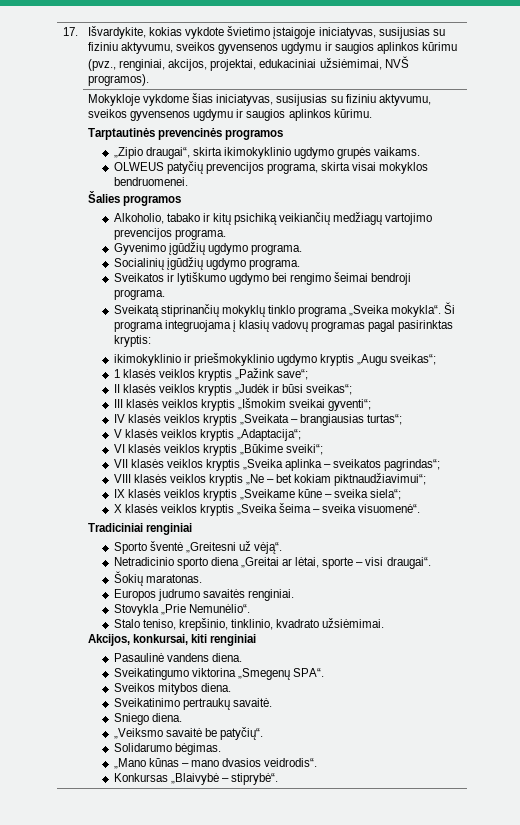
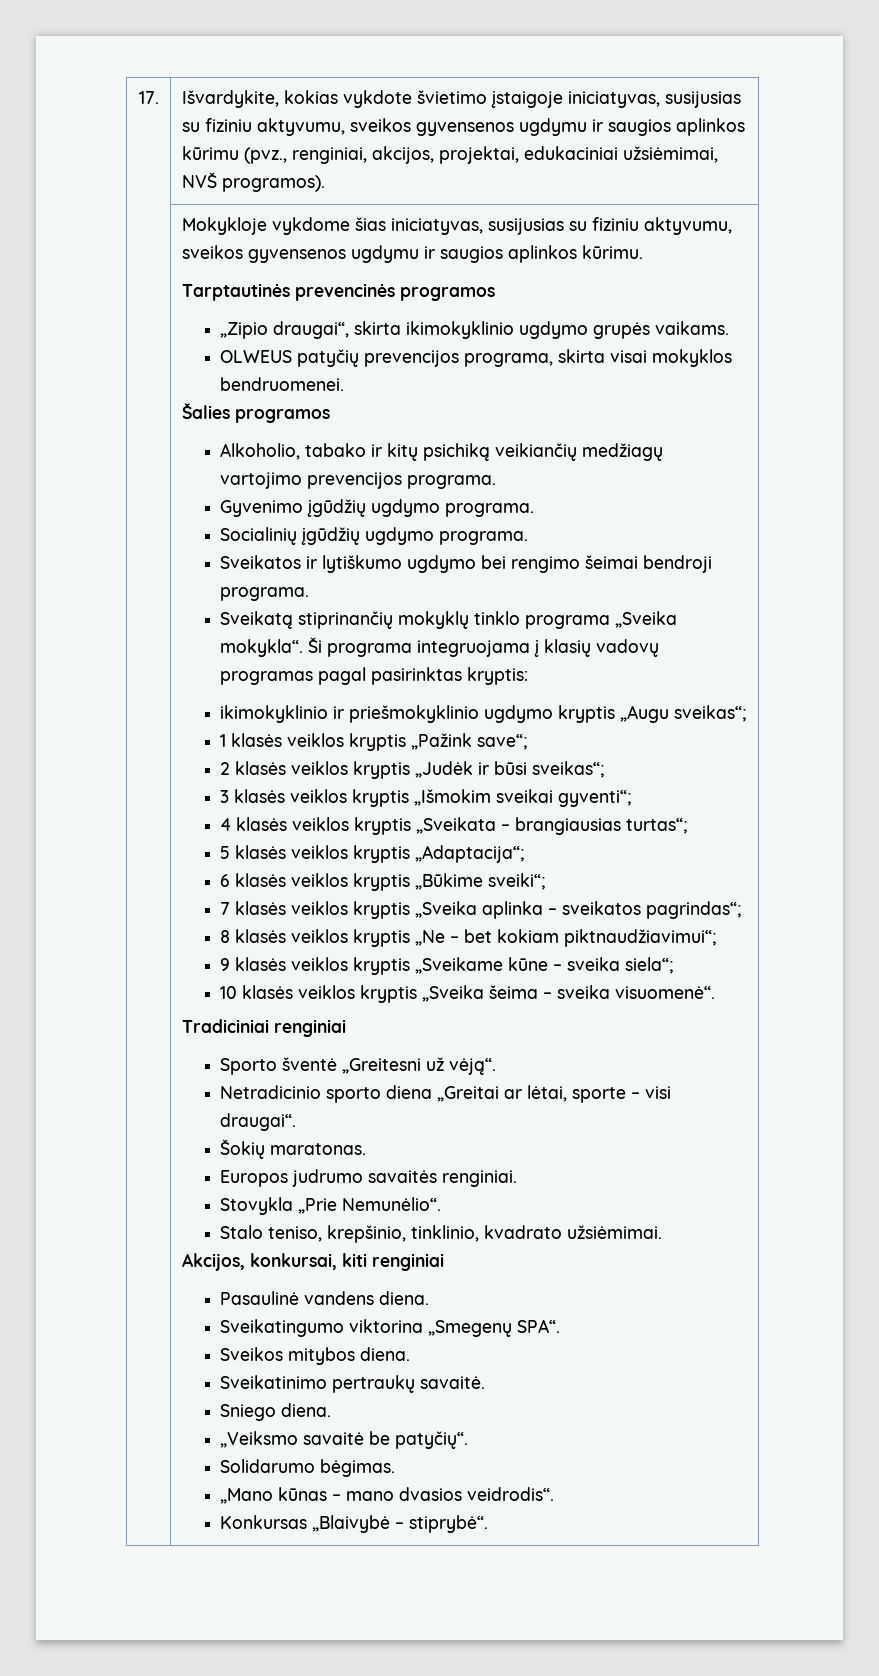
- II klasės veiklos kryptis „Judėk ir būsi sveikas“;
+ 2 klasės veiklos kryptis „Judėk ir būsi sveikas“;
- III klasės veiklos kryptis „Išmokim sveikai gyventi“;
+ 3 klasės veiklos kryptis „Išmokim sveikai gyventi“;
- IV klasės veiklos kryptis „Sveikata – brangiausias turtas“;
+ 4 klasės veiklos kryptis „Sveikata – brangiausias turtas“;
- V klasės veiklos kryptis „Adaptacija“;
+ 5 klasės veiklos kryptis „Adaptacija“;
- VI klasės veiklos kryptis „Būkime sveiki“;
+ 6 klasės veiklos kryptis „Būkime sveiki“;
- VII klasės veiklos kryptis „Sveika aplinka – sveikatos pagrindas“;
+ 7 klasės veiklos kryptis „Sveika aplinka – sveikatos pagrindas“;
- VIII klasės veiklos kryptis „Ne – bet kokiam piktnaudžiavimui“;
+ 8 klasės veiklos kryptis „Ne – bet kokiam piktnaudžiavimui“;
- IX klasės veiklos kryptis „Sveikame kūne – sveika siela“;
+ 9 klasės veiklos kryptis „Sveikame kūne – sveika siela“;
- X klasės veiklos kryptis „Sveika šeima – sveika visuomenė“.
+ 10 klasės veiklos kryptis „Sveika šeima – sveika visuomenė“.

